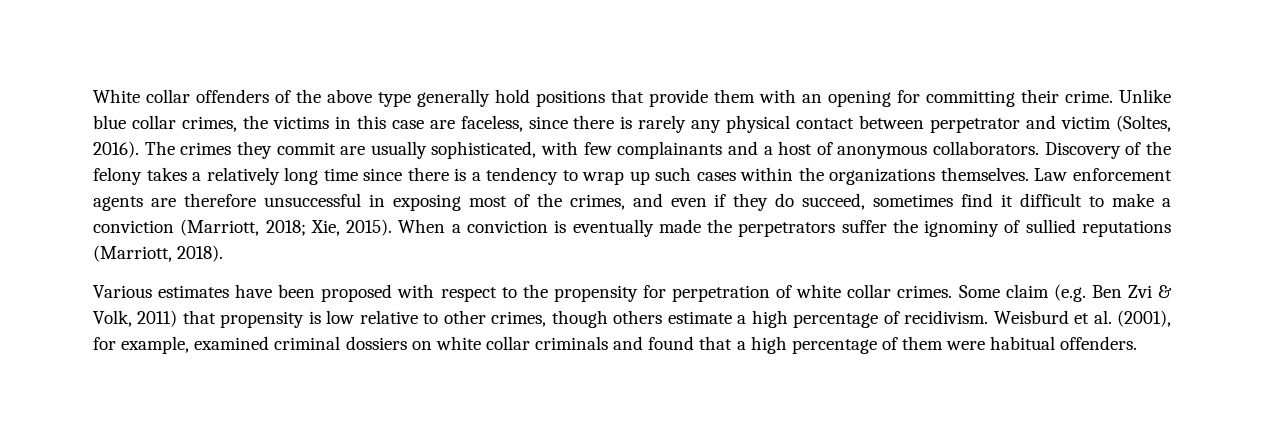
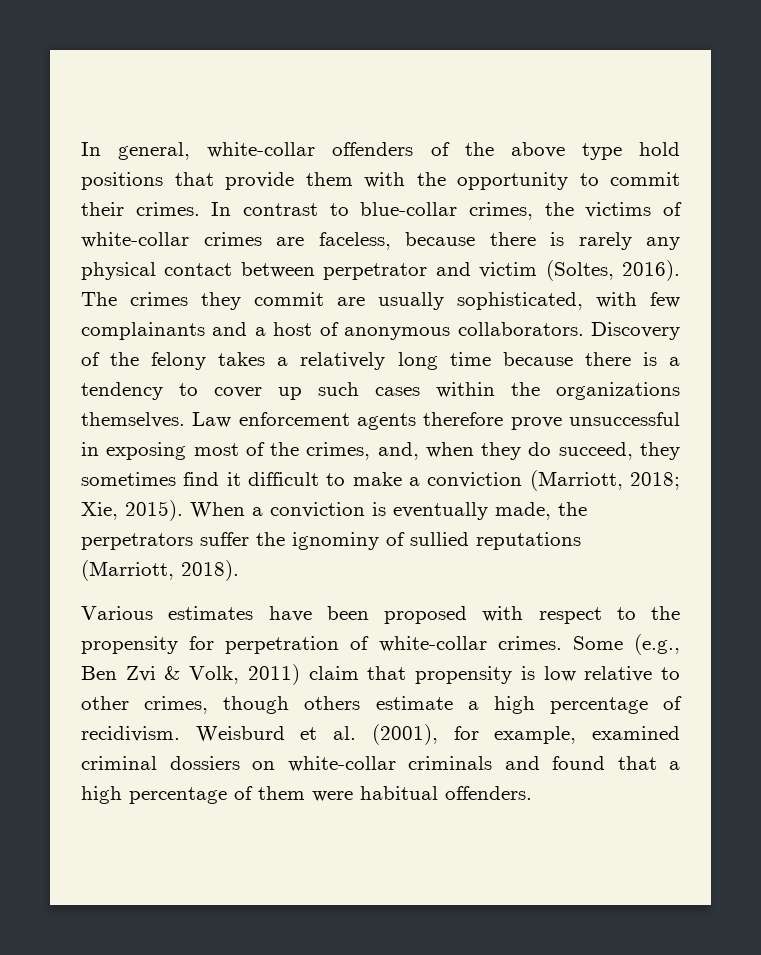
- White collar offenders of the above type generally hold positions that provide them with an opening for committing their crime. Unlike blue collar crimes, the victims in this case are faceless, since there is rarely any physical contact between perpetrator and victim (Soltes, 2016).
+ In general, white-collar offenders of the above type hold positions that provide them with the opportunity to commit their crimes. In contrast to blue-collar crimes, the victims of white-collar crimes are faceless, because there is rarely any physical contact between perpetrator and victim (Soltes, 2016).
- Discovery of the felony takes a relatively long time since there is a tendency to wrap up such cases within the organizations themselves.
+ Discovery of the felony takes a relatively long time because there is a tendency to cover up such cases within the organizations themselves.
- Law enforcement agents are therefore unsuccessful in exposing most of the crimes, and even if they do succeed, sometimes find it difficult to make a conviction (Marriott, 2018; Xie, 2015).
+ Law enforcement agents therefore prove unsuccessful in exposing most of the crimes, and, when they do succeed, they sometimes find it difficult to make a conviction (Marriott, 2018; Xie, 2015).
- When a conviction is eventually made the perpetrators suffer the ignominy of sullied reputations (Marriott, 2018).
+ When a conviction is eventually made, the perpetrators suffer the ignominy of sullied reputations (Marriott, 2018).
- Various estimates have been proposed with respect to the propensity for perpetration of white collar crimes. Some claim (e.g. Ben Zvi & Volk, 2011) that propensity is low relative to other crimes, though others estimate a high percentage of recidivism.
+ Various estimates have been proposed with respect to the propensity for perpetration of white-collar crimes. Some (e.g., Ben Zvi & Volk, 2011) claim that propensity is low relative to other crimes, though others estimate a high percentage of recidivism.
- Weisburd et al. (2001), for example, examined criminal dossiers on white collar criminals and found that a high percentage of them were habitual offenders.
+ Weisburd et al. (2001), for example, examined criminal dossiers on white-collar criminals and found that a high percentage of them were habitual offenders.

